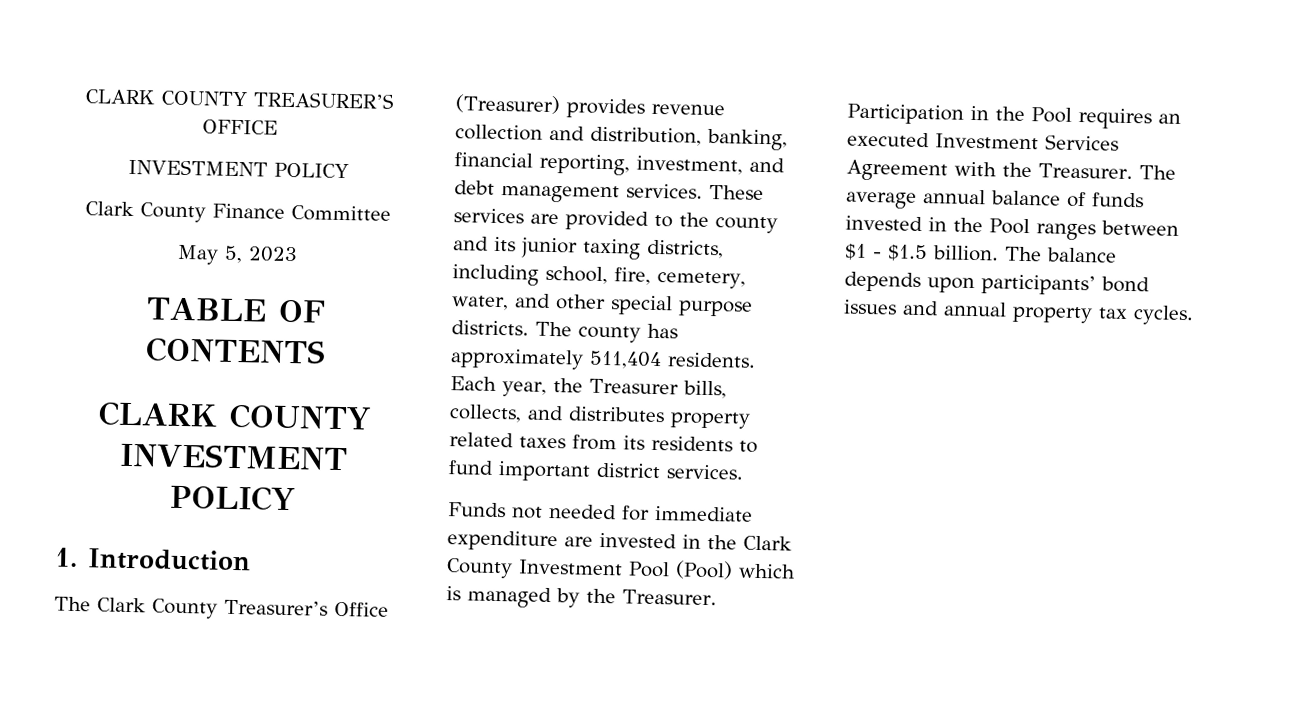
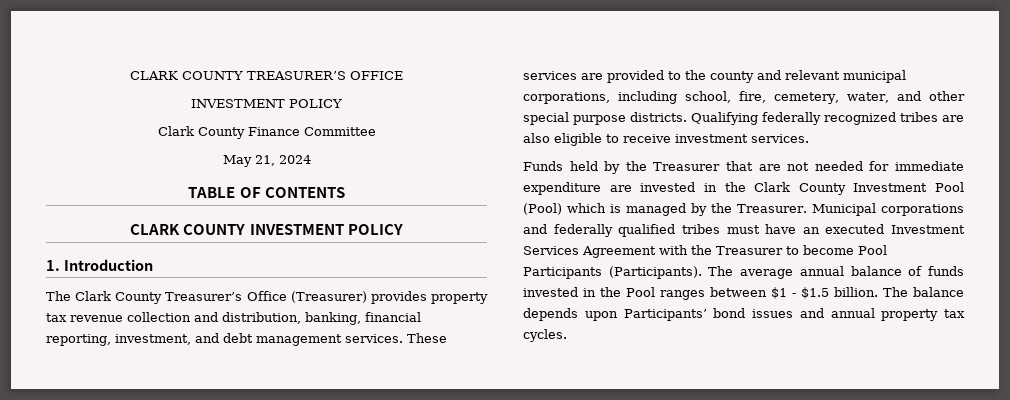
- May 5, 2023
+ May 21, 2024
- The Clark County Treasurer’s Office (Treasurer) provides revenue collection and distribution, banking, financial reporting, investment, and debt management services.
+ The Clark County Treasurer’s Office (Treasurer) provides property tax revenue collection and distribution, banking, financial reporting, investment, and debt management services.
- These services are provided to the county and its junior taxing districts, including school, fire, cemetery, water, and other special purpose districts.
+ These services are provided to the county and relevant municipal corporations, including school, fire, cemetery, water, and other special purpose districts.
- The county has approximately 511,404 residents. Each year, the Treasurer bills, collects, and distributes property related taxes from its residents to fund important district services.
- Funds not needed for immediate expenditure are invested in the Clark County Investment Pool (Pool) which is managed by the Treasurer.
+ Qualifying federally recognized tribes are also eligible to receive investment services.
+ Funds held by the Treasurer that are not needed for immediate expenditure are invested in the Clark County Investment Pool (Pool) which is managed by the Treasurer.
- Participation in the Pool requires an executed Investment Services Agreement with the Treasurer.
+ Municipal corporations and federally qualified tribes must have an executed Investment Services Agreement with the Treasurer to become Pool Participants (Participants).
- The balance depends upon participants’ bond issues and annual property tax cycles.
+ The balance depends upon Participants’ bond issues and annual property tax cycles.

